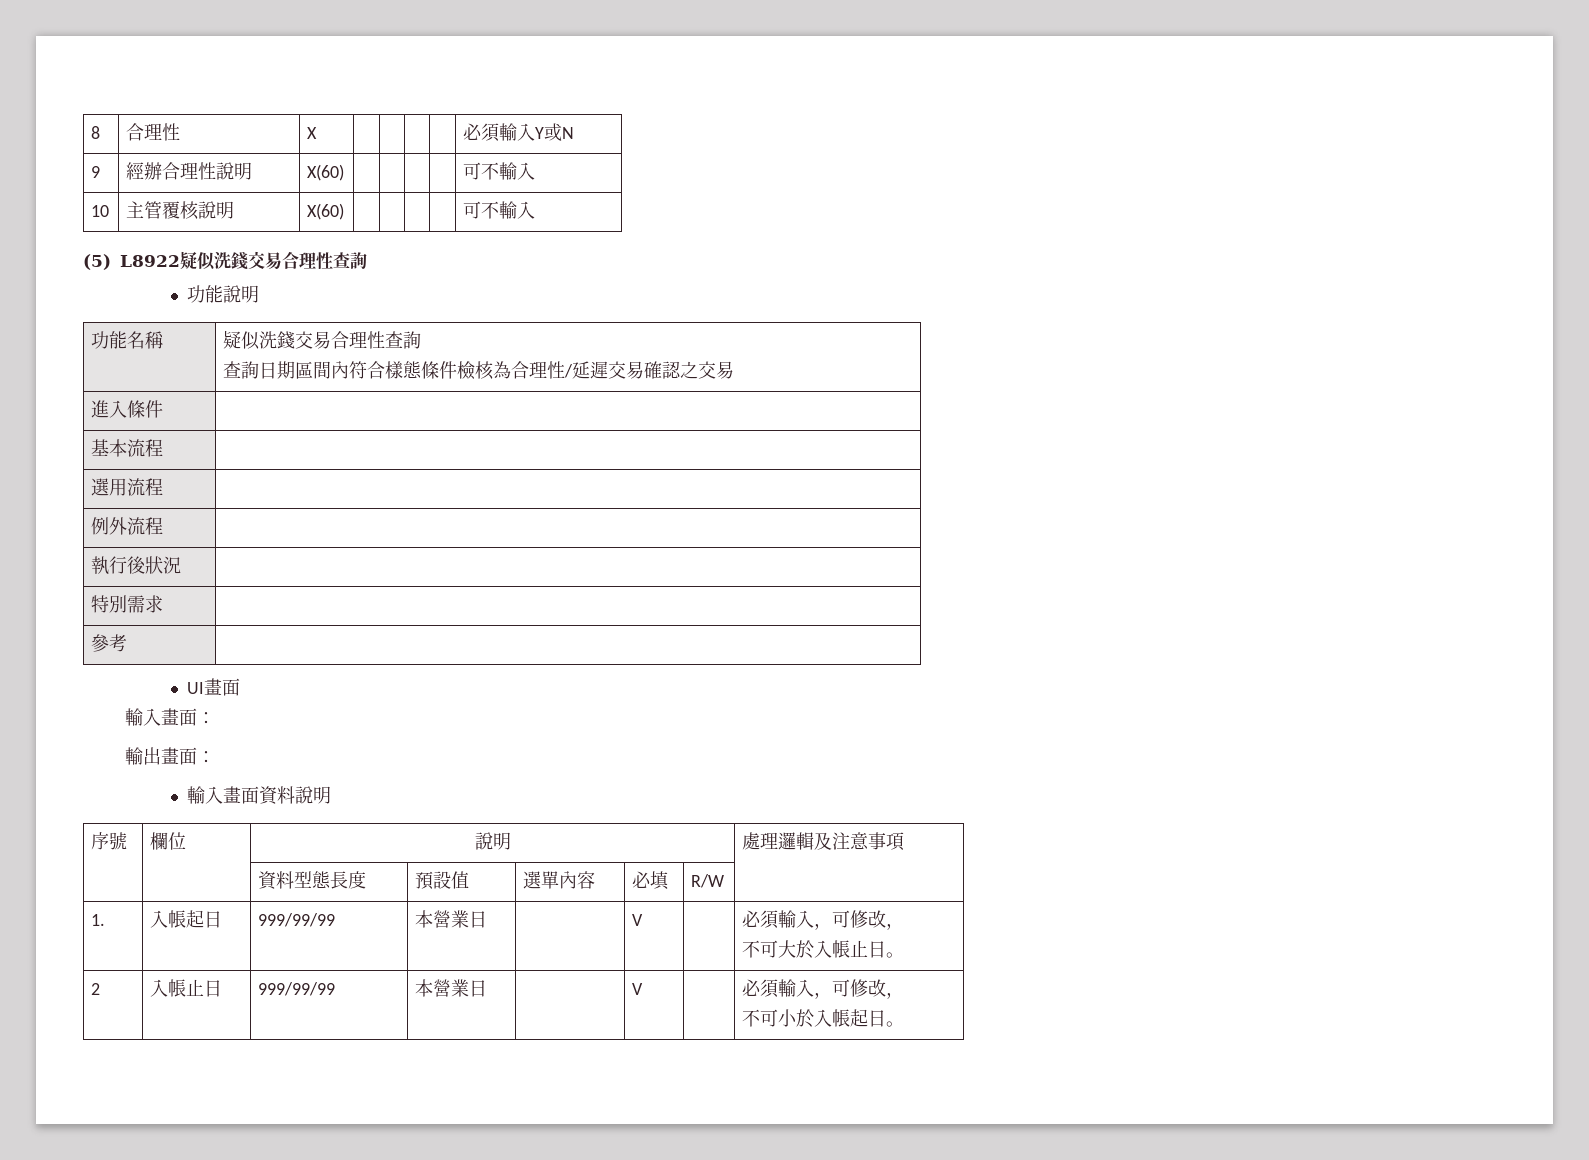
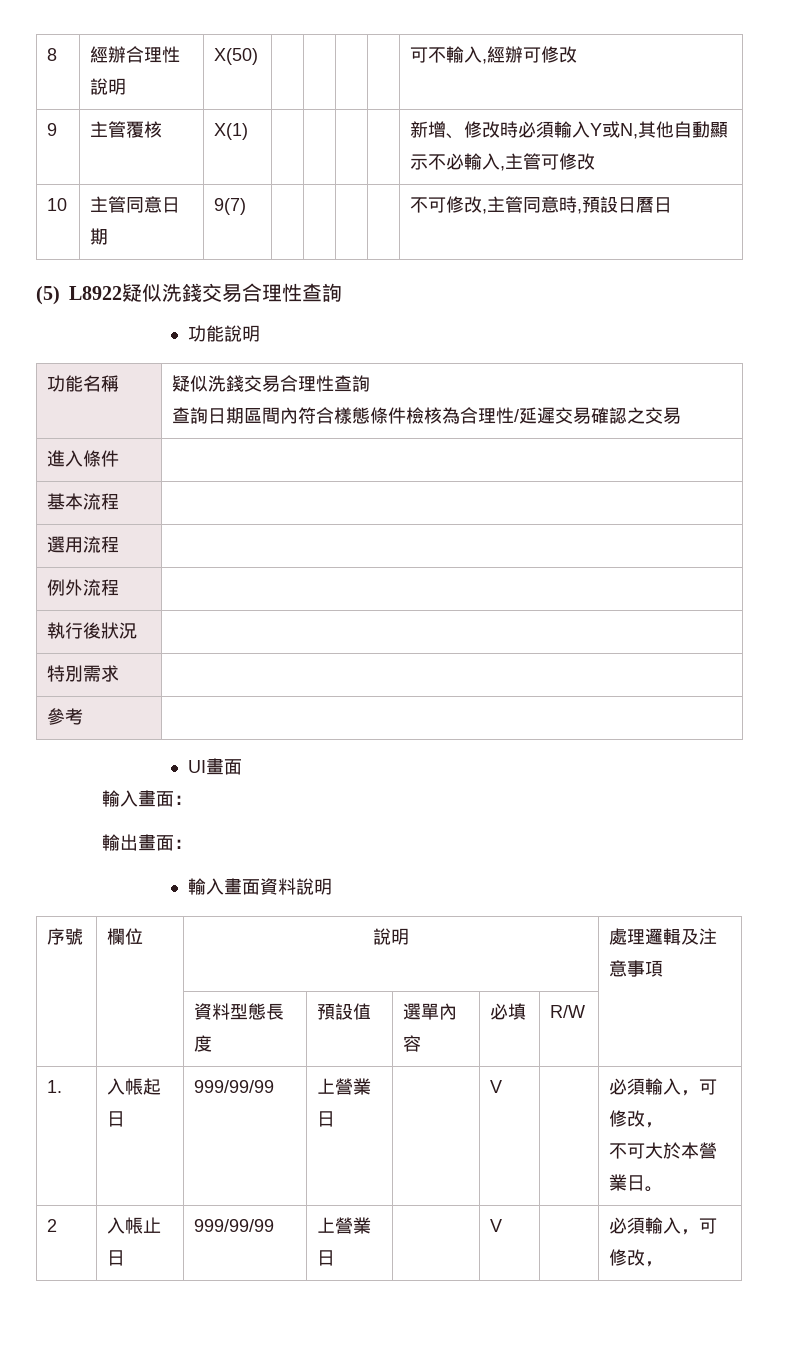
- 8 | 合理性 | X | | | | | 必須輸入Y或N
- 9 | 經辦合理性說明 | X(60) | | | | | 可不輸入
- 10 | 主管覆核說明 | X(60) | | | | | 可不輸入
+ 8 | 經辦合理性說明 | X(50) | | | | | 可不輸入,經辦可修改
+ 9 | 主管覆核 | X(1) | | | | | 新增、修改時必須輸入Y或N,其他自動顯示不必輸入,主管可修改
+ 10 | 主管同意日期 | 9(7) | | | | | 不可修改,主管同意時,預設日曆日
- 1. | 入帳起日 | 999/99/99 | 本營業日 | | V | | 必須輸入，可修改，
- 不可大於入帳止日。
+ 1. | 入帳起日 | 999/99/99 | 上營業日 | | V | | 必須輸入，可修改，
+ 不可大於本營業日。
- 2 | 入帳止日 | 999/99/99 | 本營業日 | | V | | 必須輸入，可修改，
- 不可小於入帳起日。
+ 2 | 入帳止日 | 999/99/99 | 上營業日 | | V | | 必須輸入，可修改，

